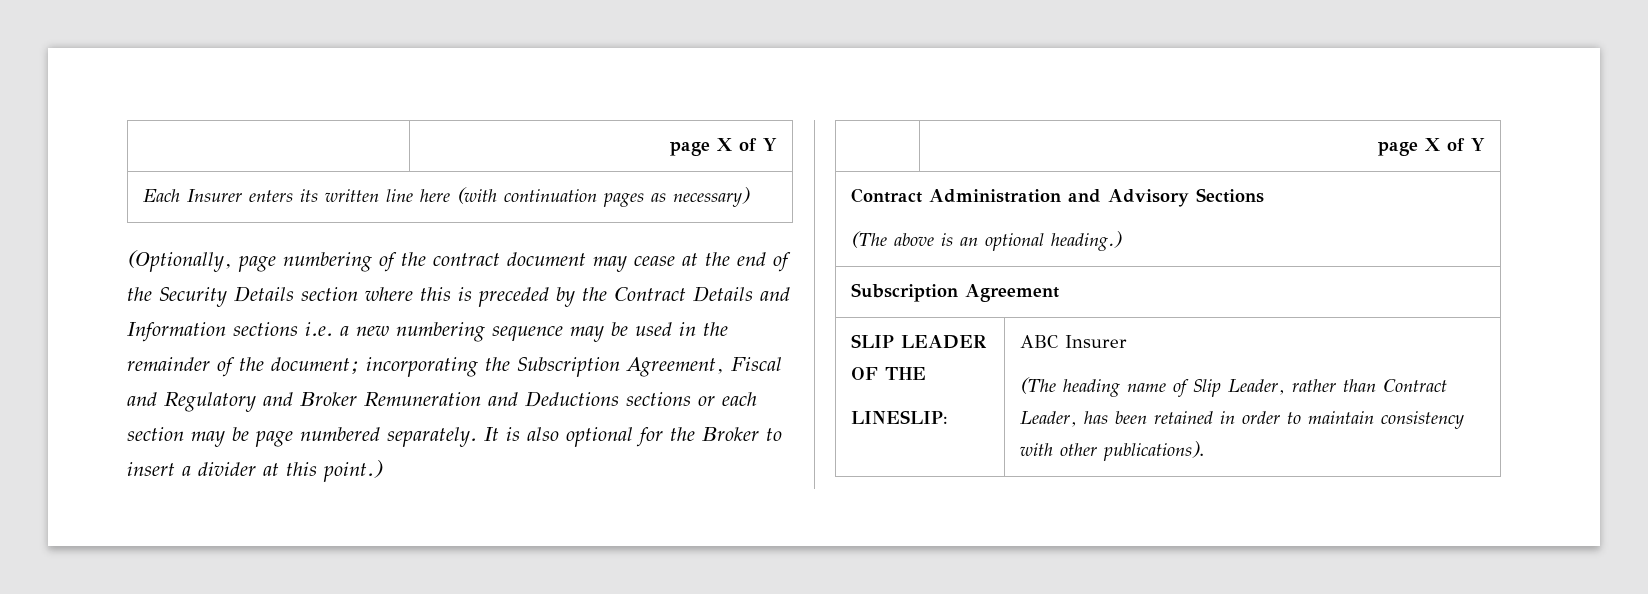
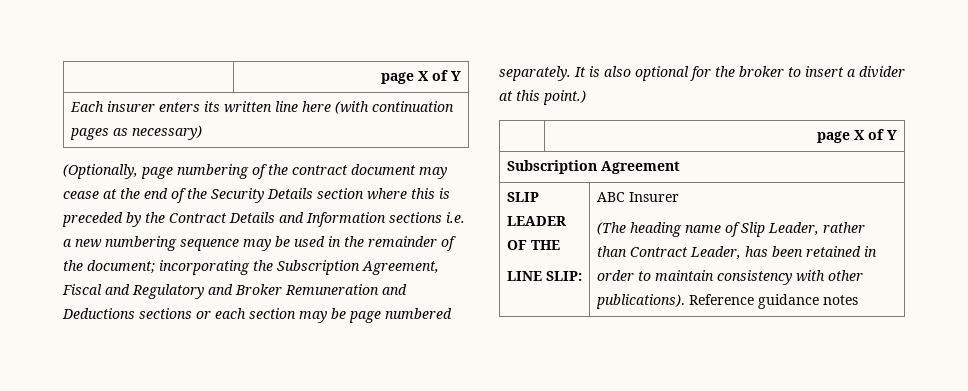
- Each Insurer enters its written line here (with continuation pages as necessary)
+ Each insurer enters its written line here (with continuation pages as necessary)
- It is also optional for the Broker to insert a divider at this point.)
+ It is also optional for the broker to insert a divider at this point.)
- Contract Administration and Advisory Sections
- (The above is an optional heading.)
  SLIP LEADER OF THE
- LINESLIP: | ABC Insurer
- (The heading name of Slip Leader, rather than Contract Leader, has been retained in order to maintain consistency with other publications).
+ LINE SLIP: | ABC Insurer
+ (The heading name of Slip Leader, rather than Contract Leader, has been retained in order to maintain consistency with other publications). Reference guidance notes

